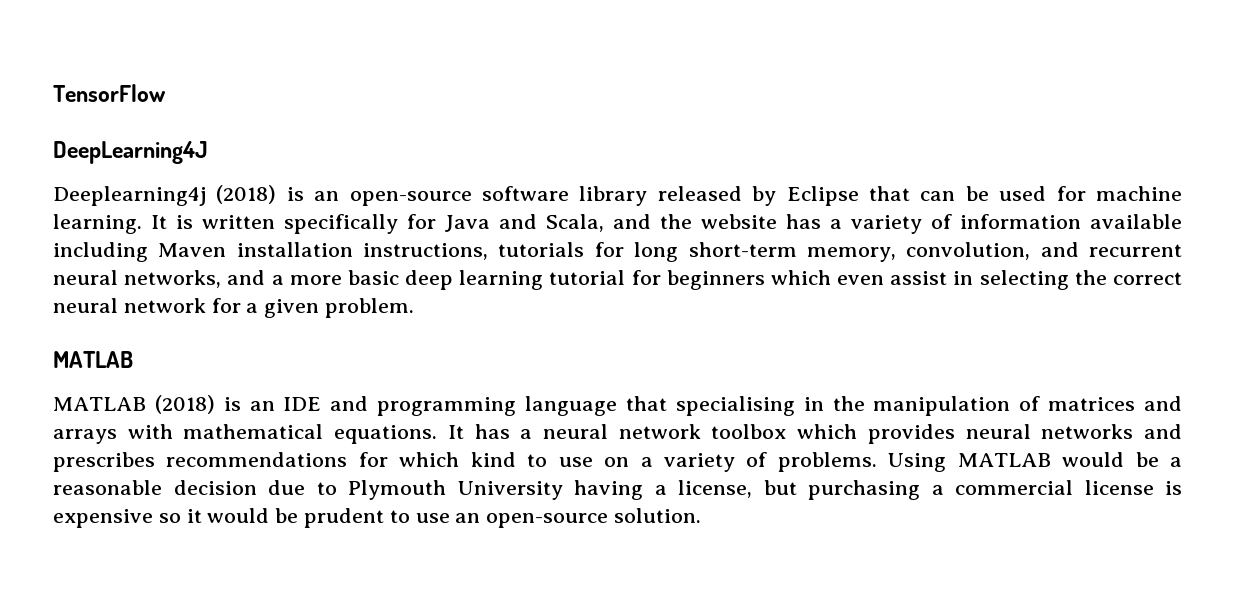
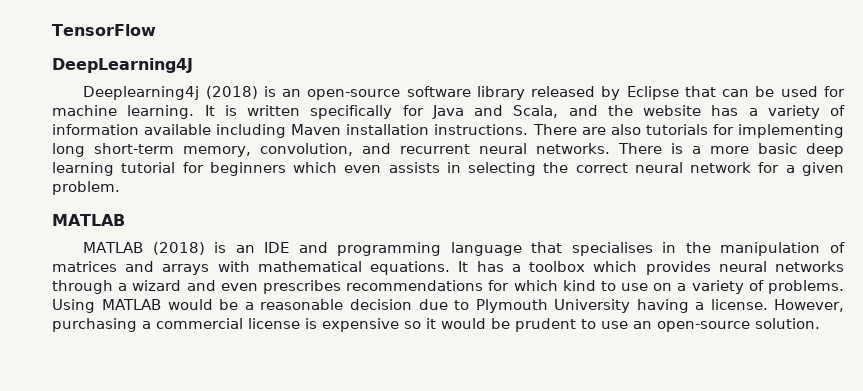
- It is written specifically for Java and Scala, and the website has a variety of information available including Maven installation instructions, tutorials for long short-term memory, convolution, and recurrent neural networks, and a more basic deep learning tutorial for beginners which even assist in selecting the correct neural network for a given problem.
+ It is written specifically for Java and Scala, and the website has a variety of information available including Maven installation instructions. There are also tutorials for implementing long short-term memory, convolution, and recurrent neural networks. There is a more basic deep learning tutorial for beginners which even assists in selecting the correct neural network for a given problem.
- MATLAB (2018) is an IDE and programming language that specialising in the manipulation of matrices and arrays with mathematical equations.
+ MATLAB (2018) is an IDE and programming language that specialises in the manipulation of matrices and arrays with mathematical equations.
- It has a neural network toolbox which provides neural networks and prescribes recommendations for which kind to use on a variety of problems.
+ It has a toolbox which provides neural networks through a wizard and even prescribes recommendations for which kind to use on a variety of problems.
- Using MATLAB would be a reasonable decision due to Plymouth University having a license, but purchasing a commercial license is expensive so it would be prudent to use an open-source solution.
+ Using MATLAB would be a reasonable decision due to Plymouth University having a license. However, purchasing a commercial license is expensive so it would be prudent to use an open-source solution.

